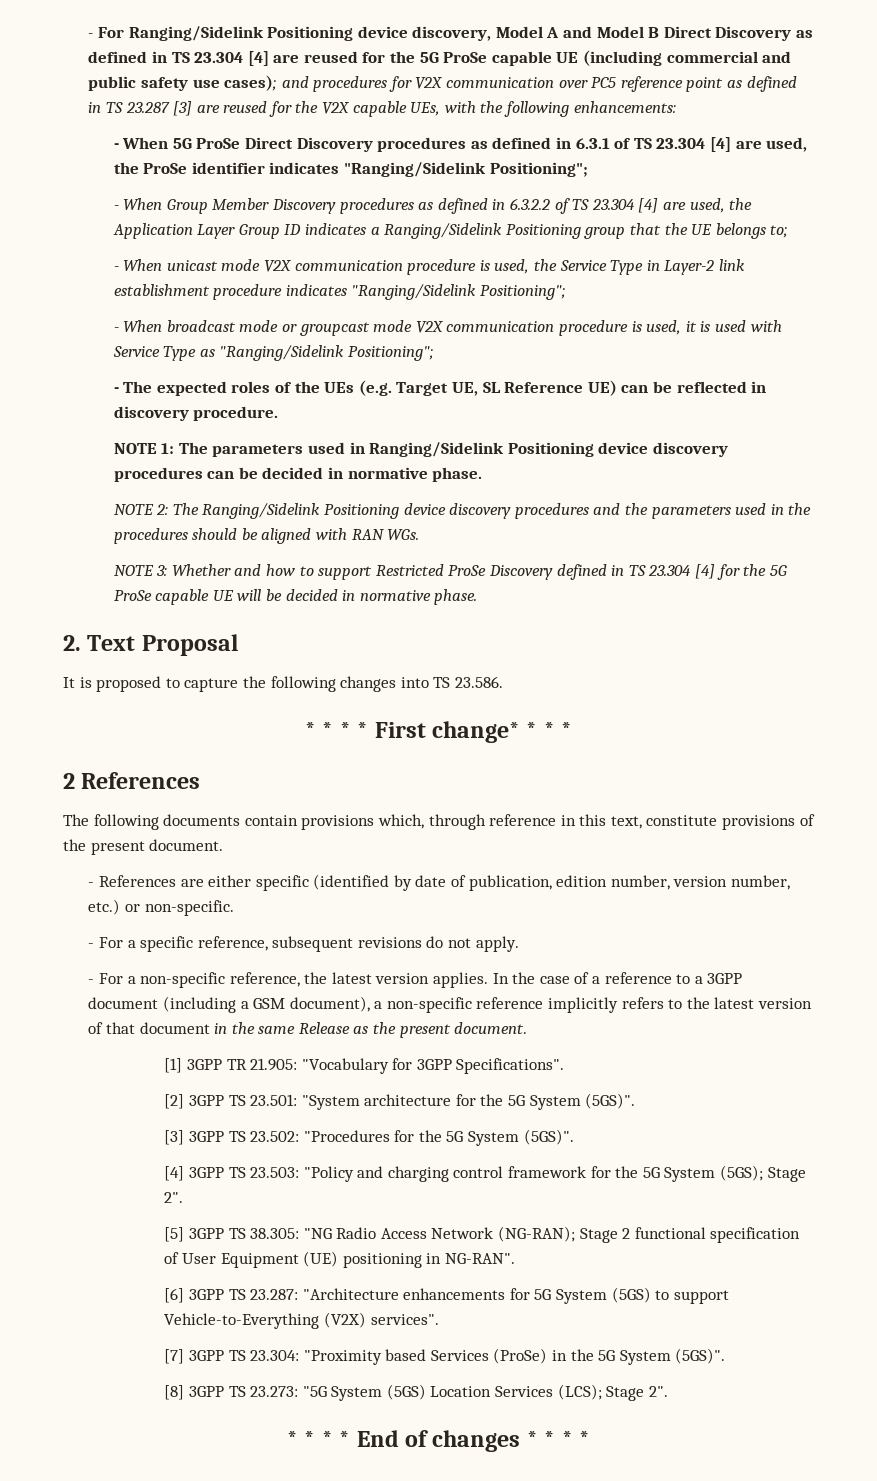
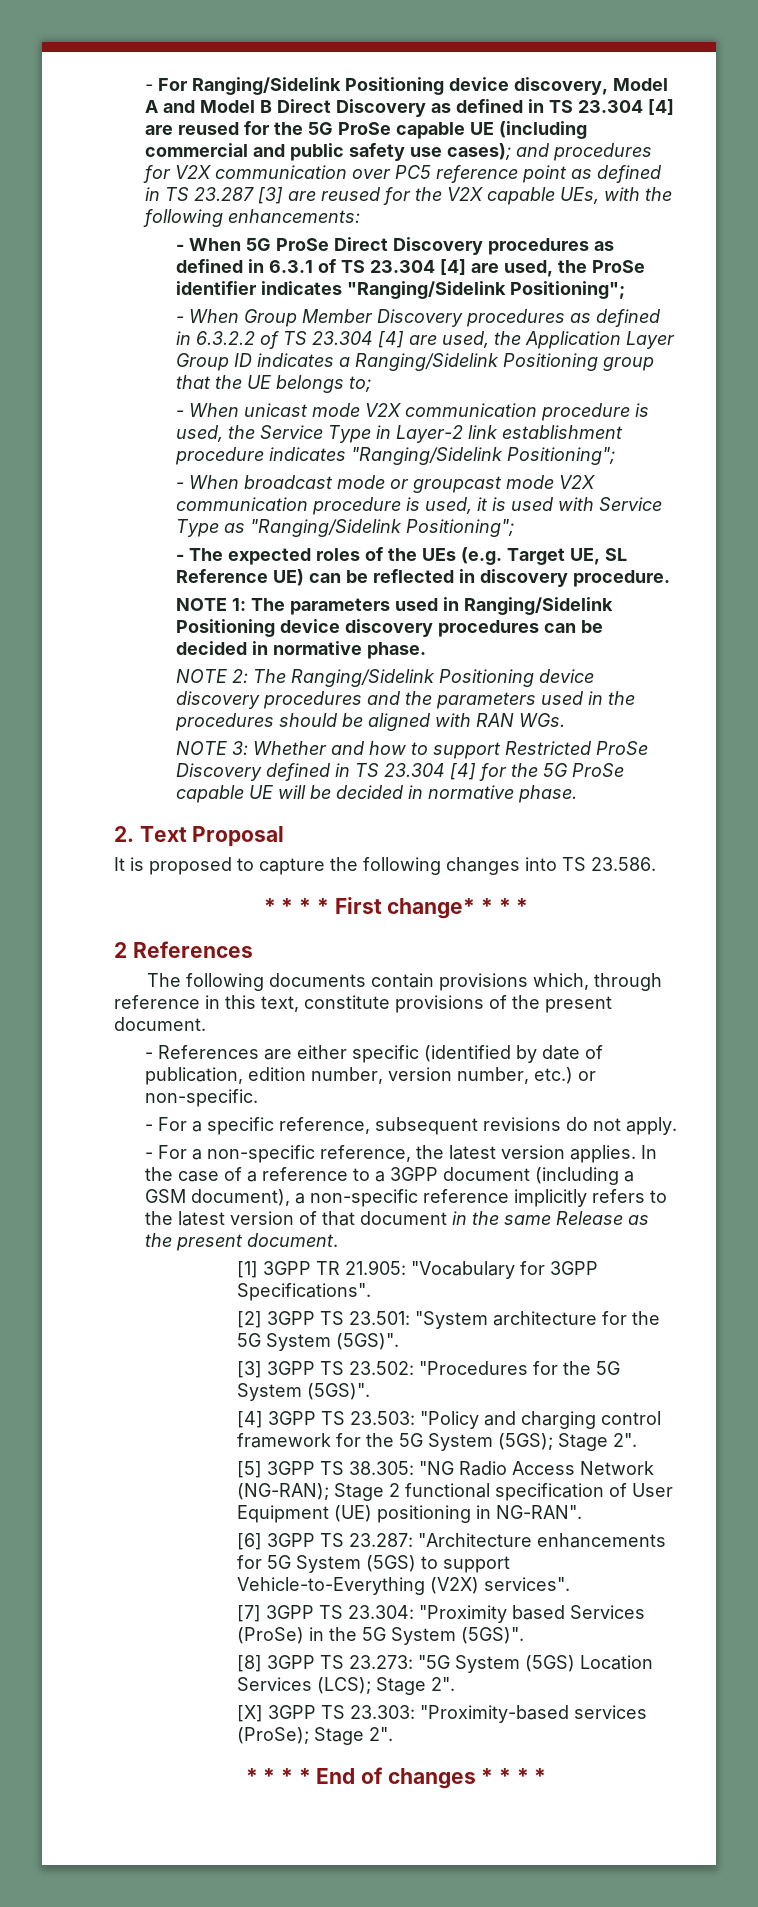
+ [X] 3GPP TS 23.303: "Proximity-based services (ProSe); Stage 2".

